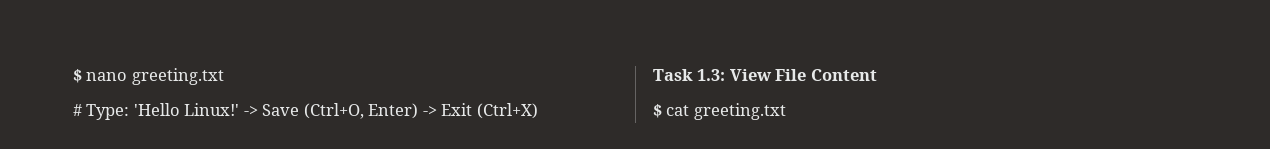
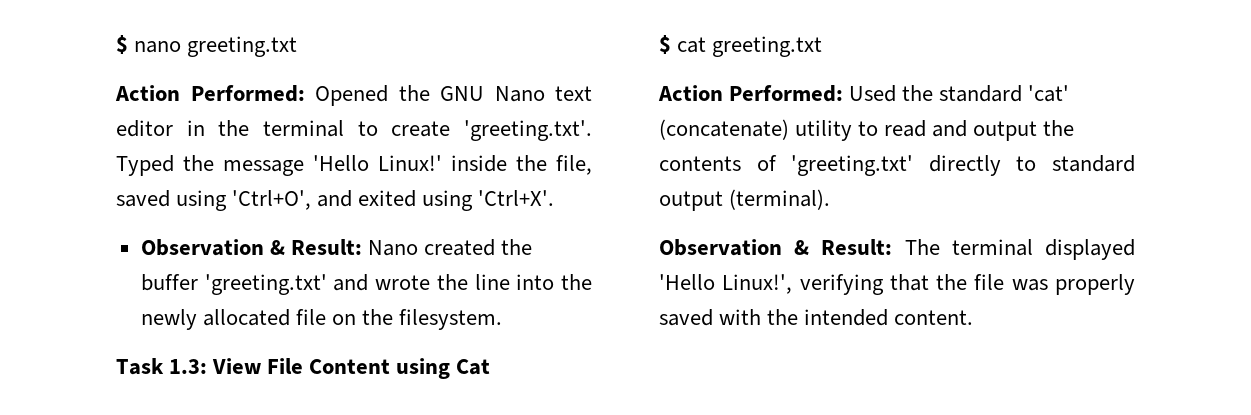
- # Type: 'Hello Linux!' -> Save (Ctrl+O, Enter) -> Exit (Ctrl+X)
+ Action Performed: Opened the GNU Nano text editor in the terminal to create 'greeting.txt'. Typed the message 'Hello Linux!' inside the file, saved using 'Ctrl+O', and exited using 'Ctrl+X'.
+ Observation & Result: Nano created the buffer 'greeting.txt' and wrote the line into the newly allocated file on the filesystem.
- Task 1.3: View File Content
+ Task 1.3: View File Content using Cat
+ Action Performed: Used the standard 'cat' (concatenate) utility to read and output the contents of 'greeting.txt' directly to standard output (terminal).
+ Observation & Result: The terminal displayed 'Hello Linux!', verifying that the file was properly saved with the intended content.

